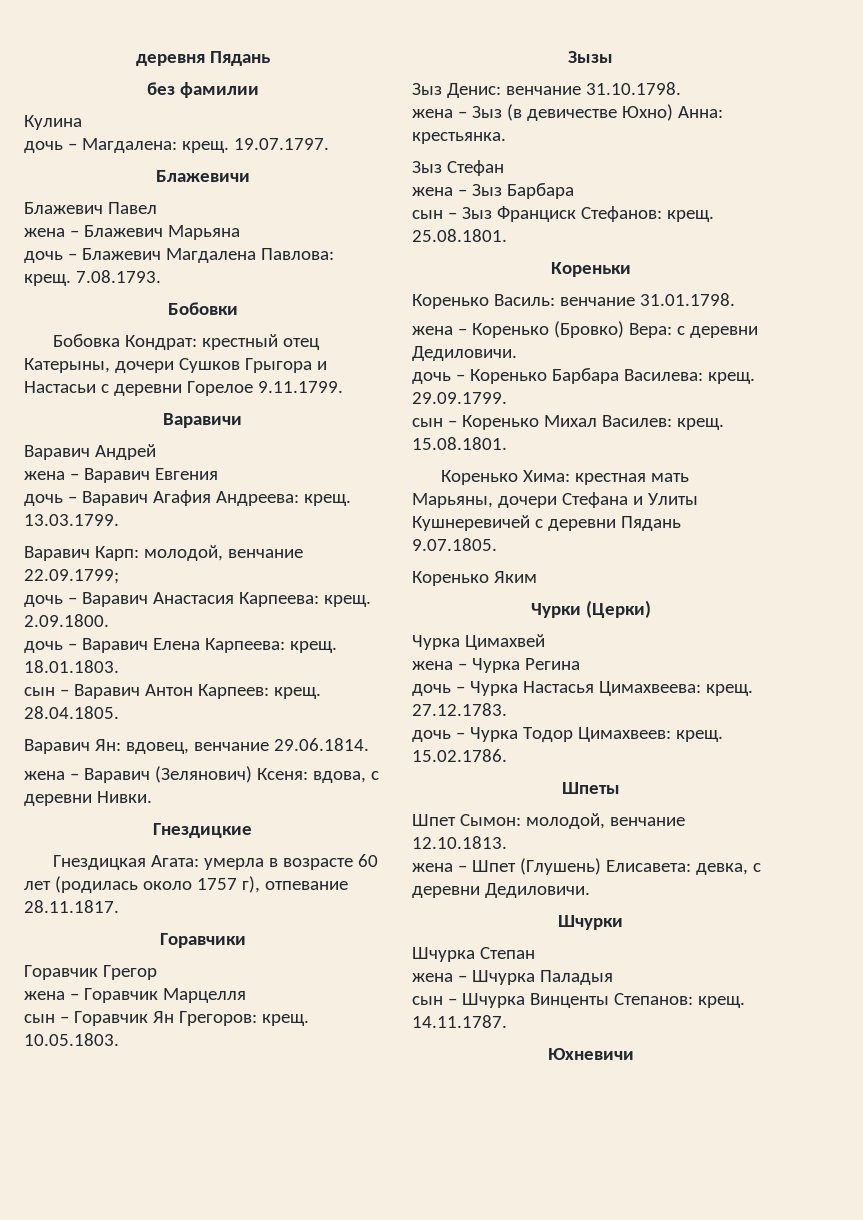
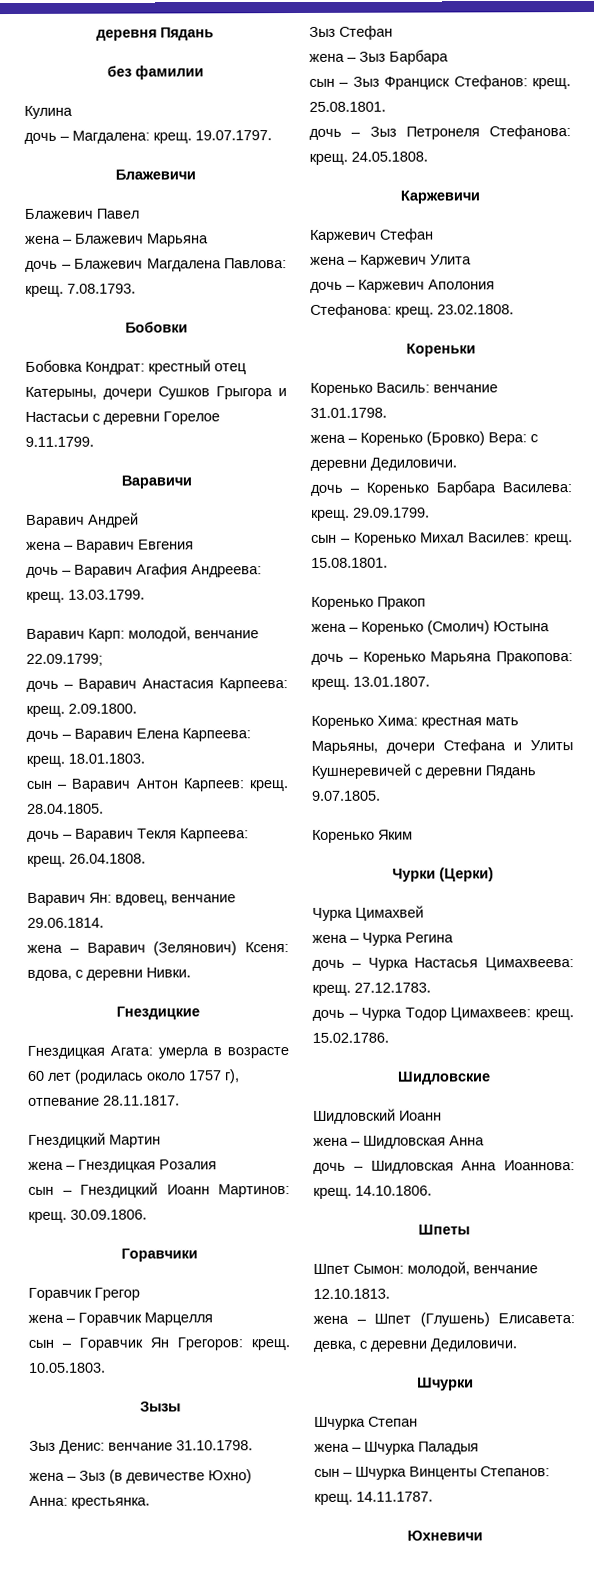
+ дочь – Варавич Текля Карпеева: крещ. 26.04.1808.
+ Гнездицкий Мартин
+ жена – Гнездицкая Розалия
+ сын – Гнездицкий Иоанн Мартинов: крещ. 30.09.1806.
+ дочь – Зыз Петронеля Стефанова: крещ. 24.05.1808.
+ Каржевичи
+ Каржевич Стефан
+ жена – Каржевич Улита
+ дочь – Каржевич Аполония Стефанова: крещ. 23.02.1808.
+ Коренько Пракоп
+ жена – Коренько (Смолич) Юстына
+ дочь – Коренько Марьяна Пракопова: крещ. 13.01.1807.
+ Шидловские
+ Шидловский Иоанн
+ жена – Шидловская Анна
+ дочь – Шидловская Анна Иоаннова: крещ. 14.10.1806.

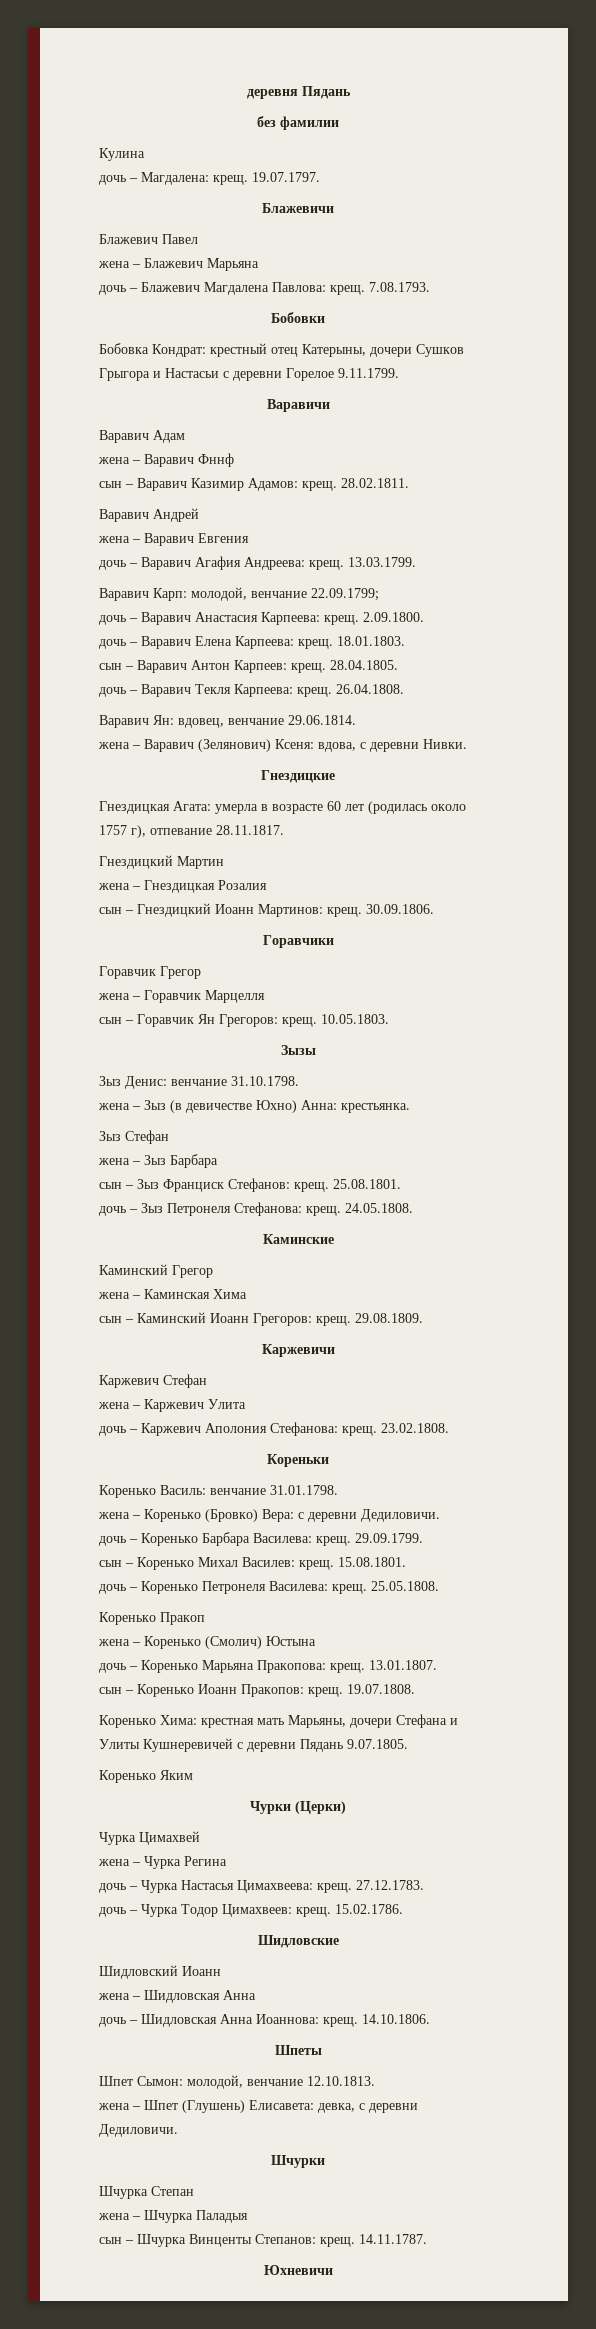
+ Варавич Адам
+ жена – Варавич Фннф
+ сын – Варавич Казимир Адамов: крещ. 28.02.1811.
+ Каминские
+ Каминский Грегор
+ жена – Каминская Хима
+ сын – Каминский Иоанн Грегоров: крещ. 29.08.1809.
+ дочь – Коренько Петронеля Василева: крещ. 25.05.1808.
+ сын – Коренько Иоанн Пракопов: крещ. 19.07.1808.

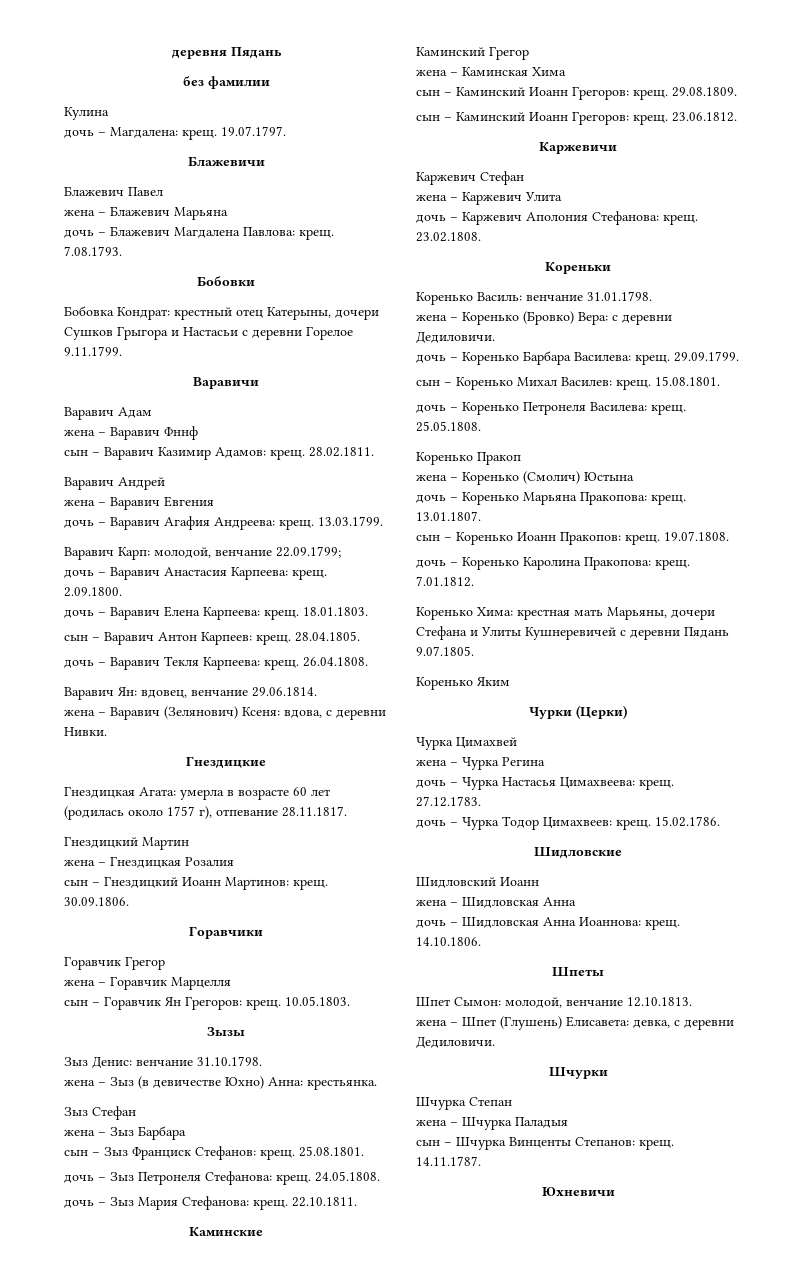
+ дочь – Зыз Мария Стефанова: крещ. 22.10.1811.
+ сын – Каминский Иоанн Грегоров: крещ. 23.06.1812.
+ дочь – Коренько Каролина Пракопова: крещ. 7.01.1812.

